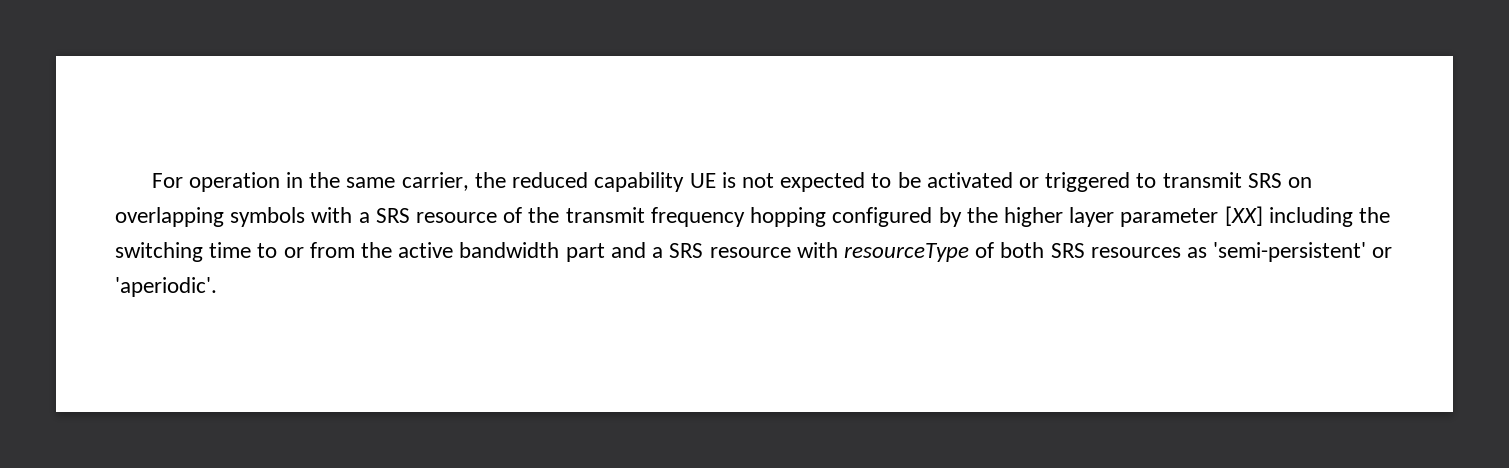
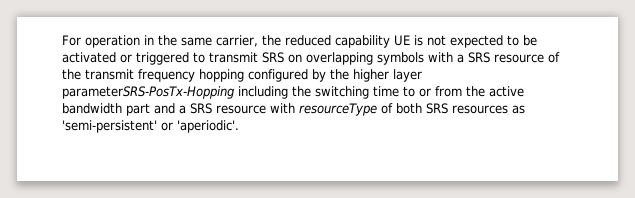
- For operation in the same carrier, the reduced capability UE is not expected to be activated or triggered to transmit SRS on overlapping symbols with a SRS resource of the transmit frequency hopping configured by the higher layer parameter [XX] including the switching time to or from the active bandwidth part and a SRS resource with resourceType of both SRS resources as 'semi-persistent' or 'aperiodic'.
+ For operation in the same carrier, the reduced capability UE is not expected to be activated or triggered to transmit SRS on overlapping symbols with a SRS resource of the transmit frequency hopping configured by the higher layer parameterSRS-PosTx-Hopping including the switching time to or from the active bandwidth part and a SRS resource with resourceType of both SRS resources as 'semi-persistent' or 'aperiodic'.

